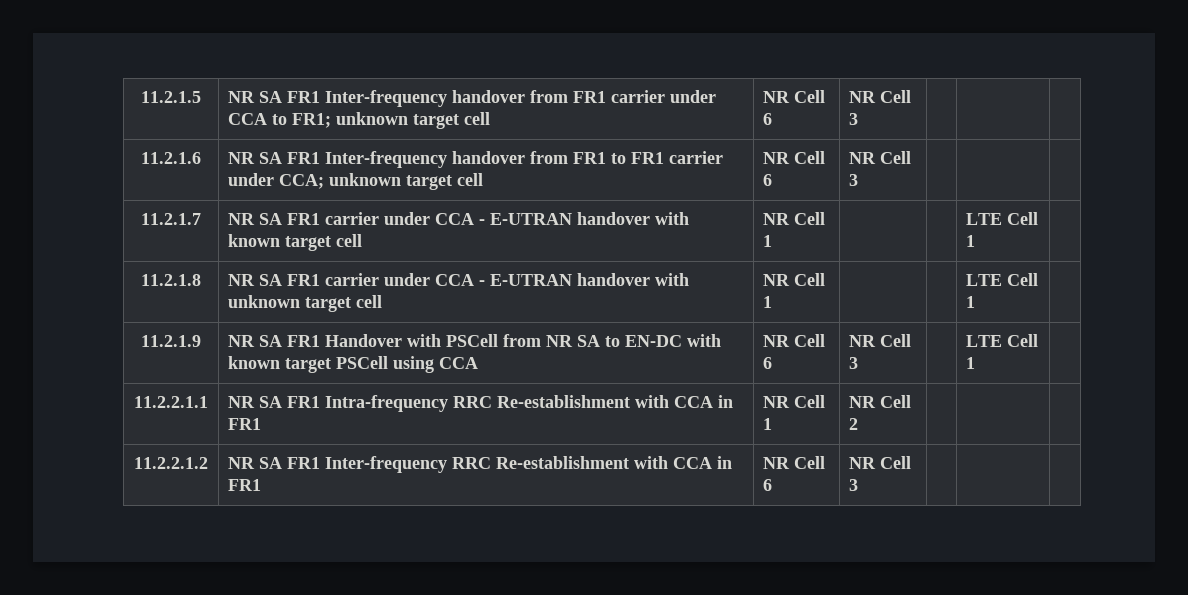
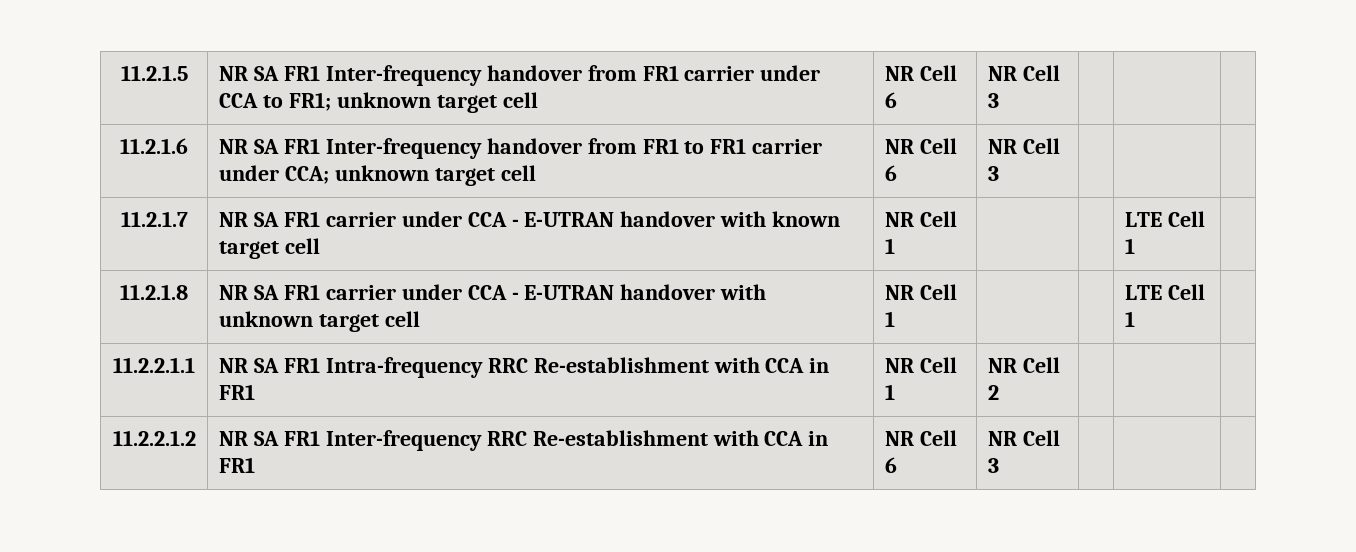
- 11.2.1.9 | NR SA FR1 Handover with PSCell from NR SA to EN-DC with known target PSCell using CCA | NR Cell 6 | NR Cell 3 | | LTE Cell 1 |

